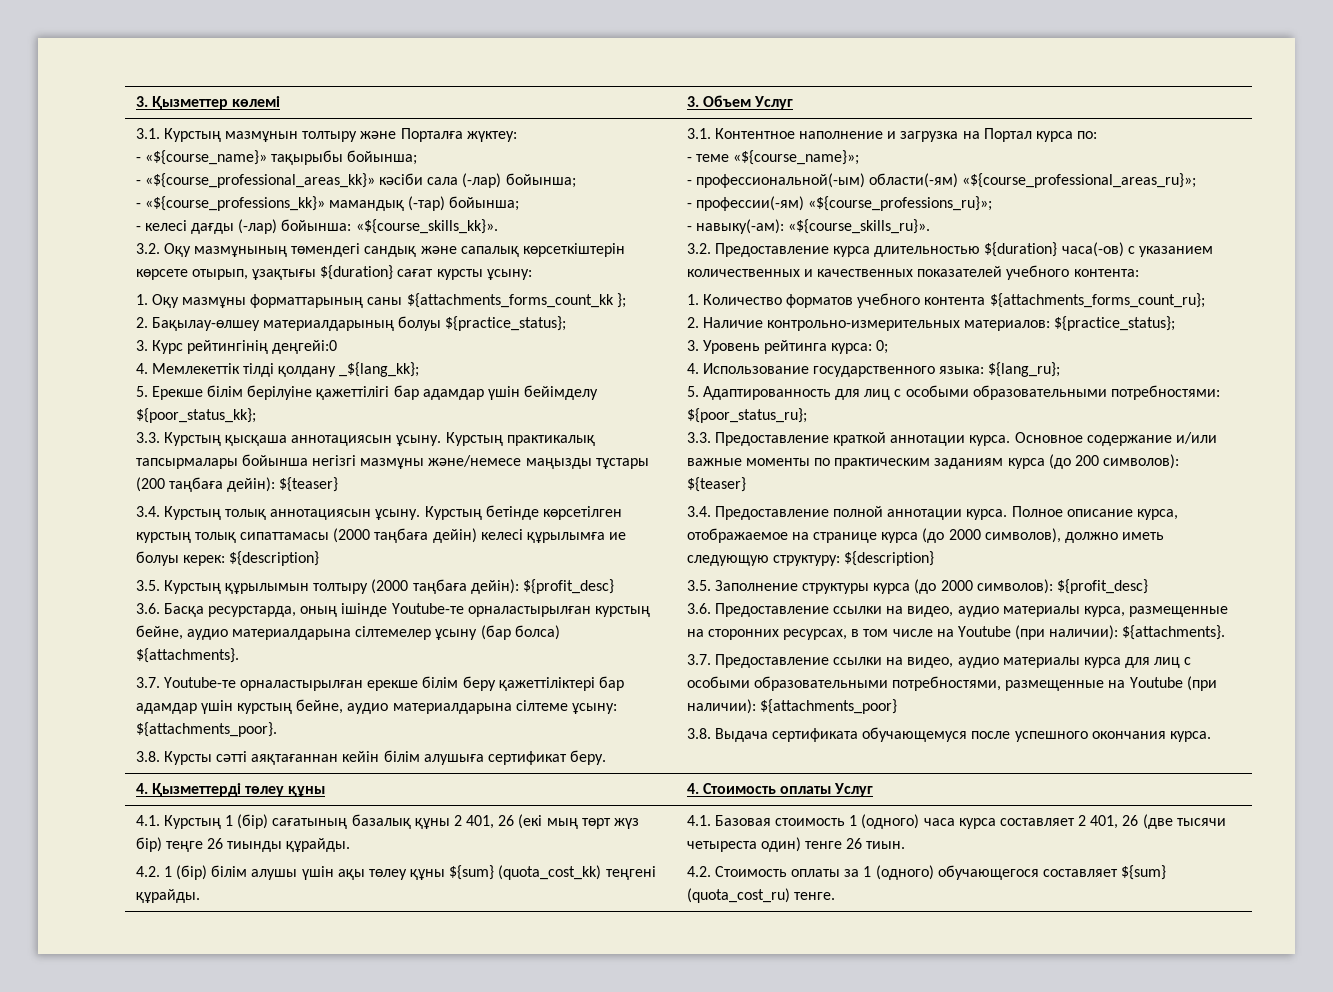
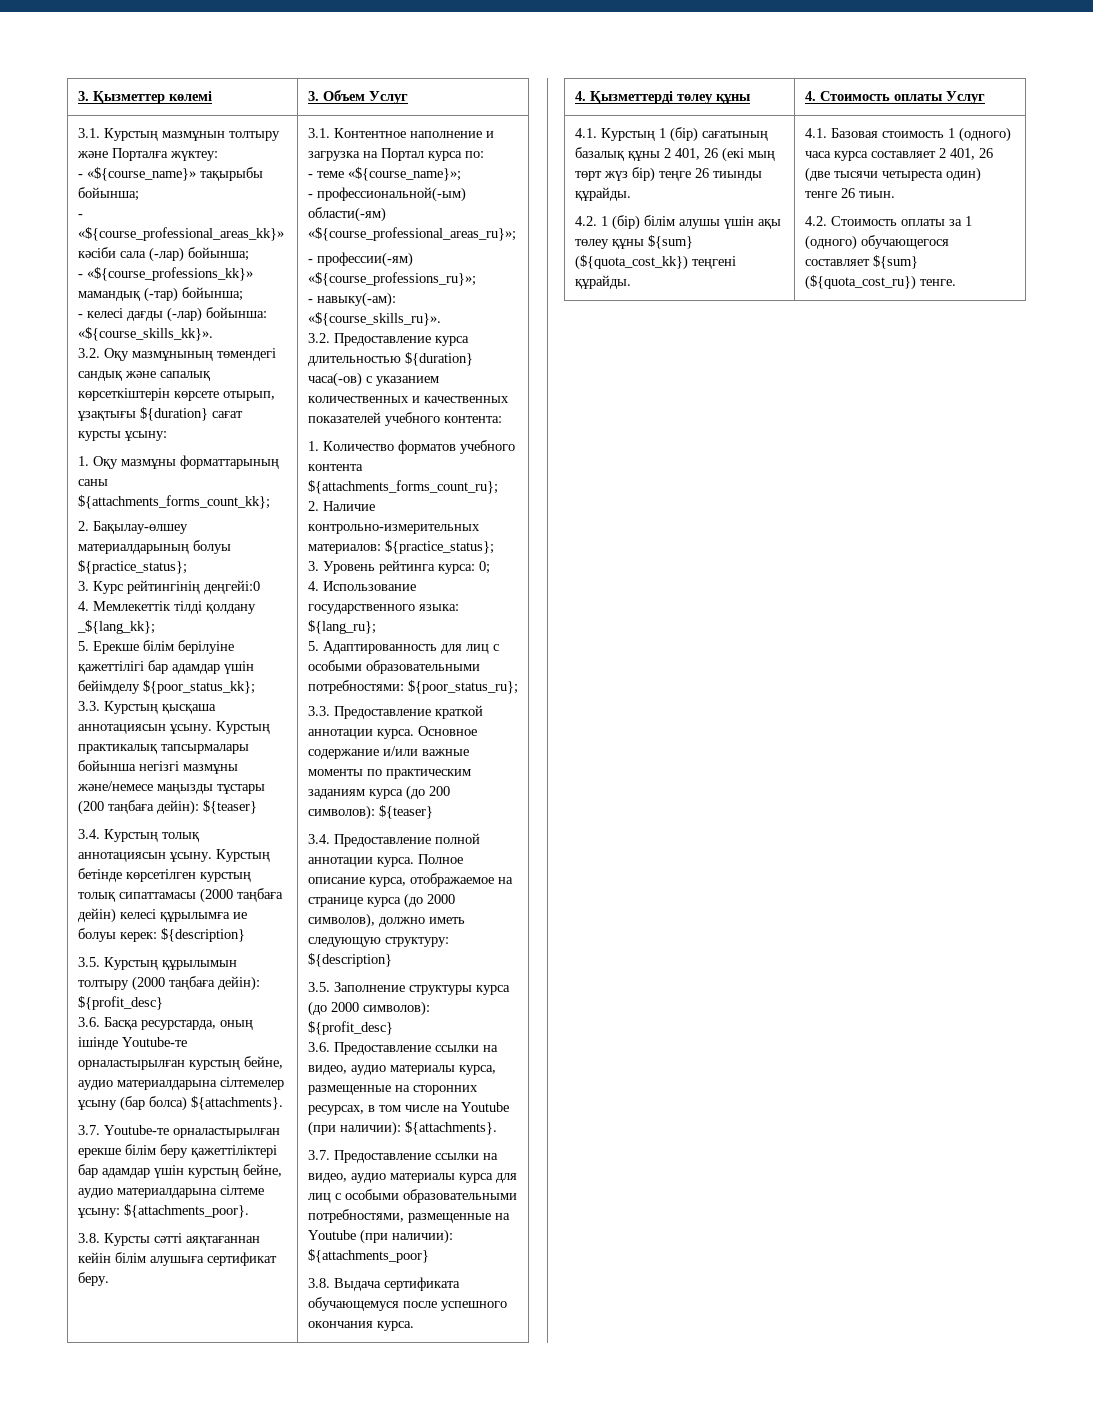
- 1. Оқу мазмұны форматтарының саны ${attachments_forms_count_kk };
+ 1. Оқу мазмұны форматтарының саны ${attachments_forms_count_kk};
- 4.2. 1 (бір) білім алушы үшін ақы төлеу құны ${sum} (quota_cost_kk) теңгені құрайды.
+ 4.2. 1 (бір) білім алушы үшін ақы төлеу құны ${sum} (${quota_cost_kk}) теңгені құрайды.
- 4.2. Стоимость оплаты за 1 (одного) обучающегося составляет ${sum} (quota_cost_ru) тенге.
+ 4.2. Стоимость оплаты за 1 (одного) обучающегося составляет ${sum} (${quota_cost_ru}) тенге.

